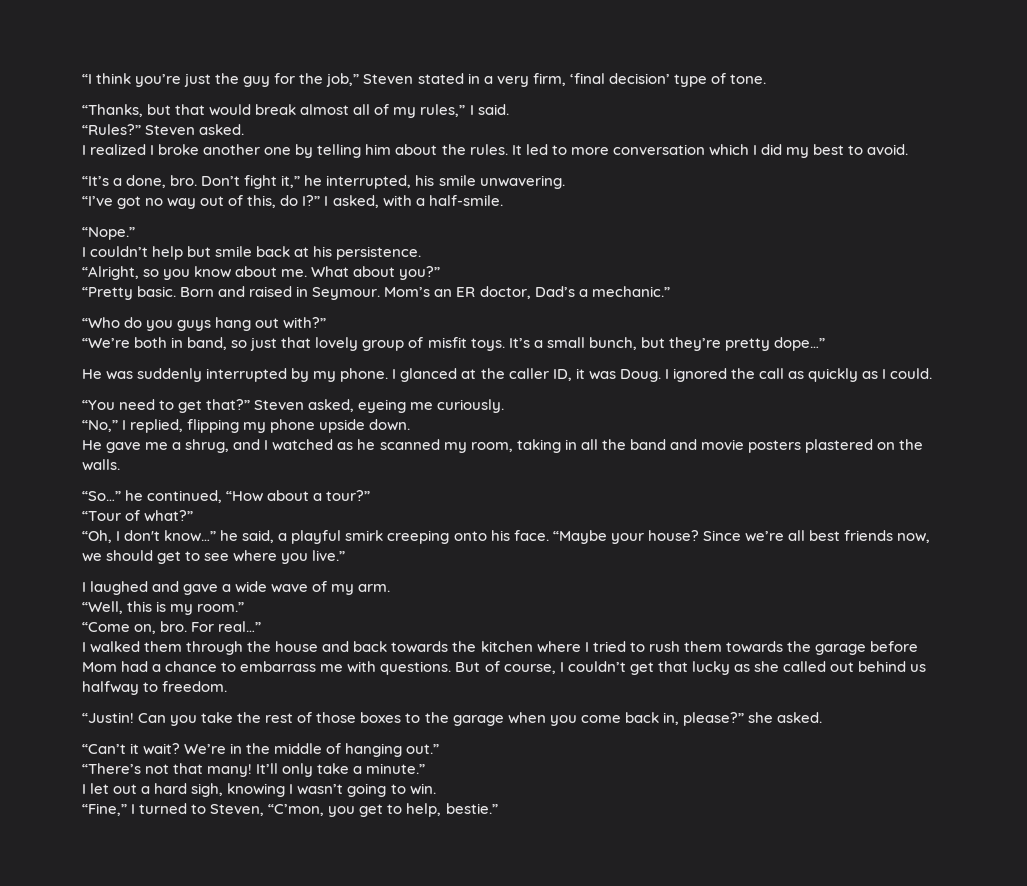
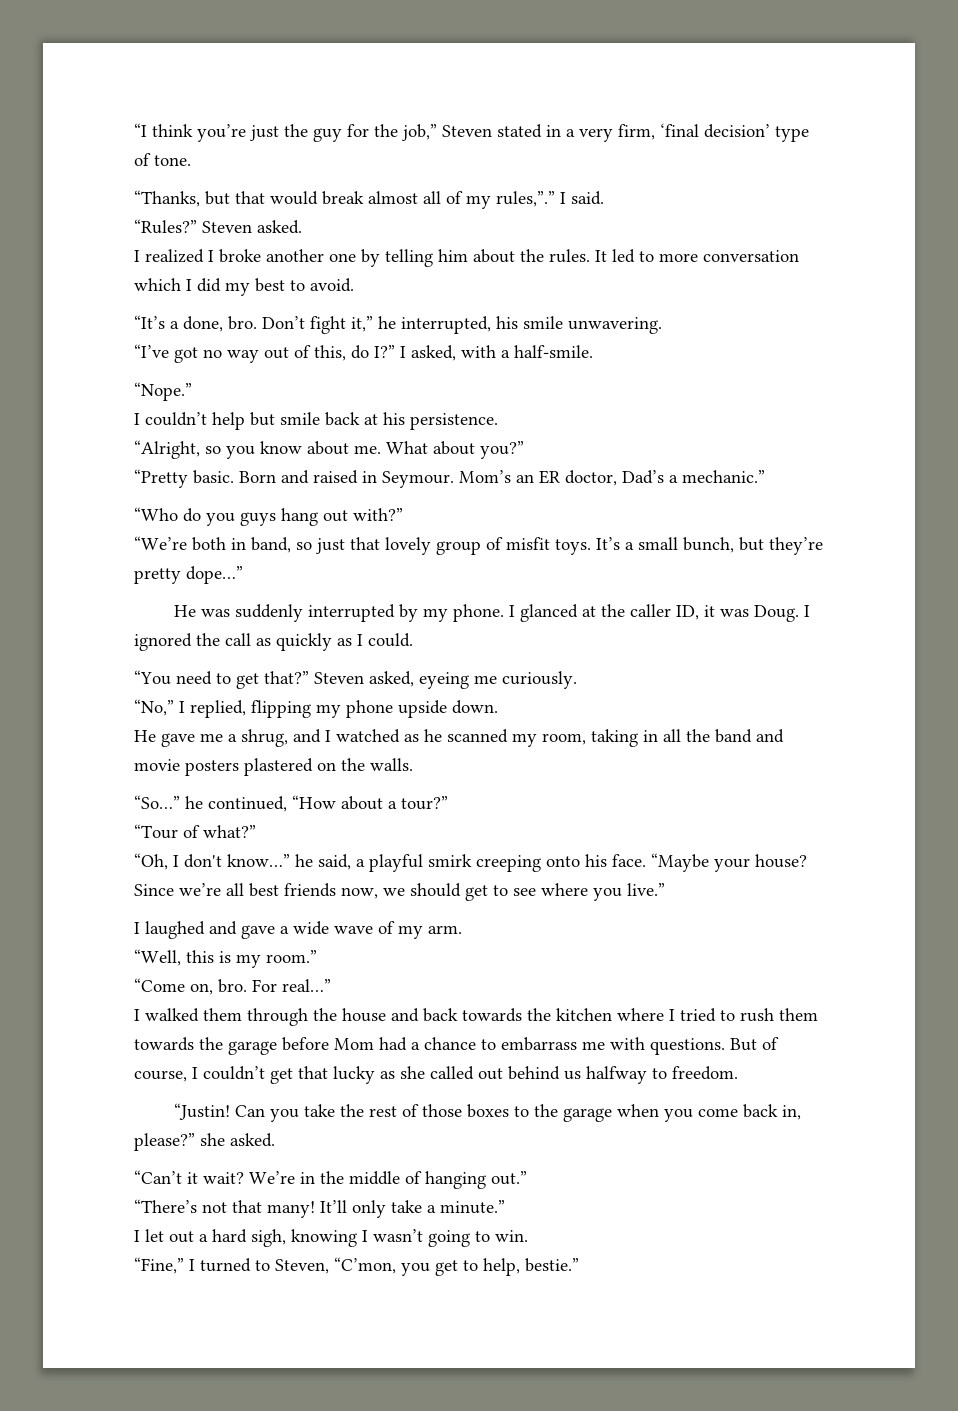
- “Thanks, but that would break almost all of my rules,” I said.
+ “Thanks, but that would break almost all of my rules,”.” I said.

